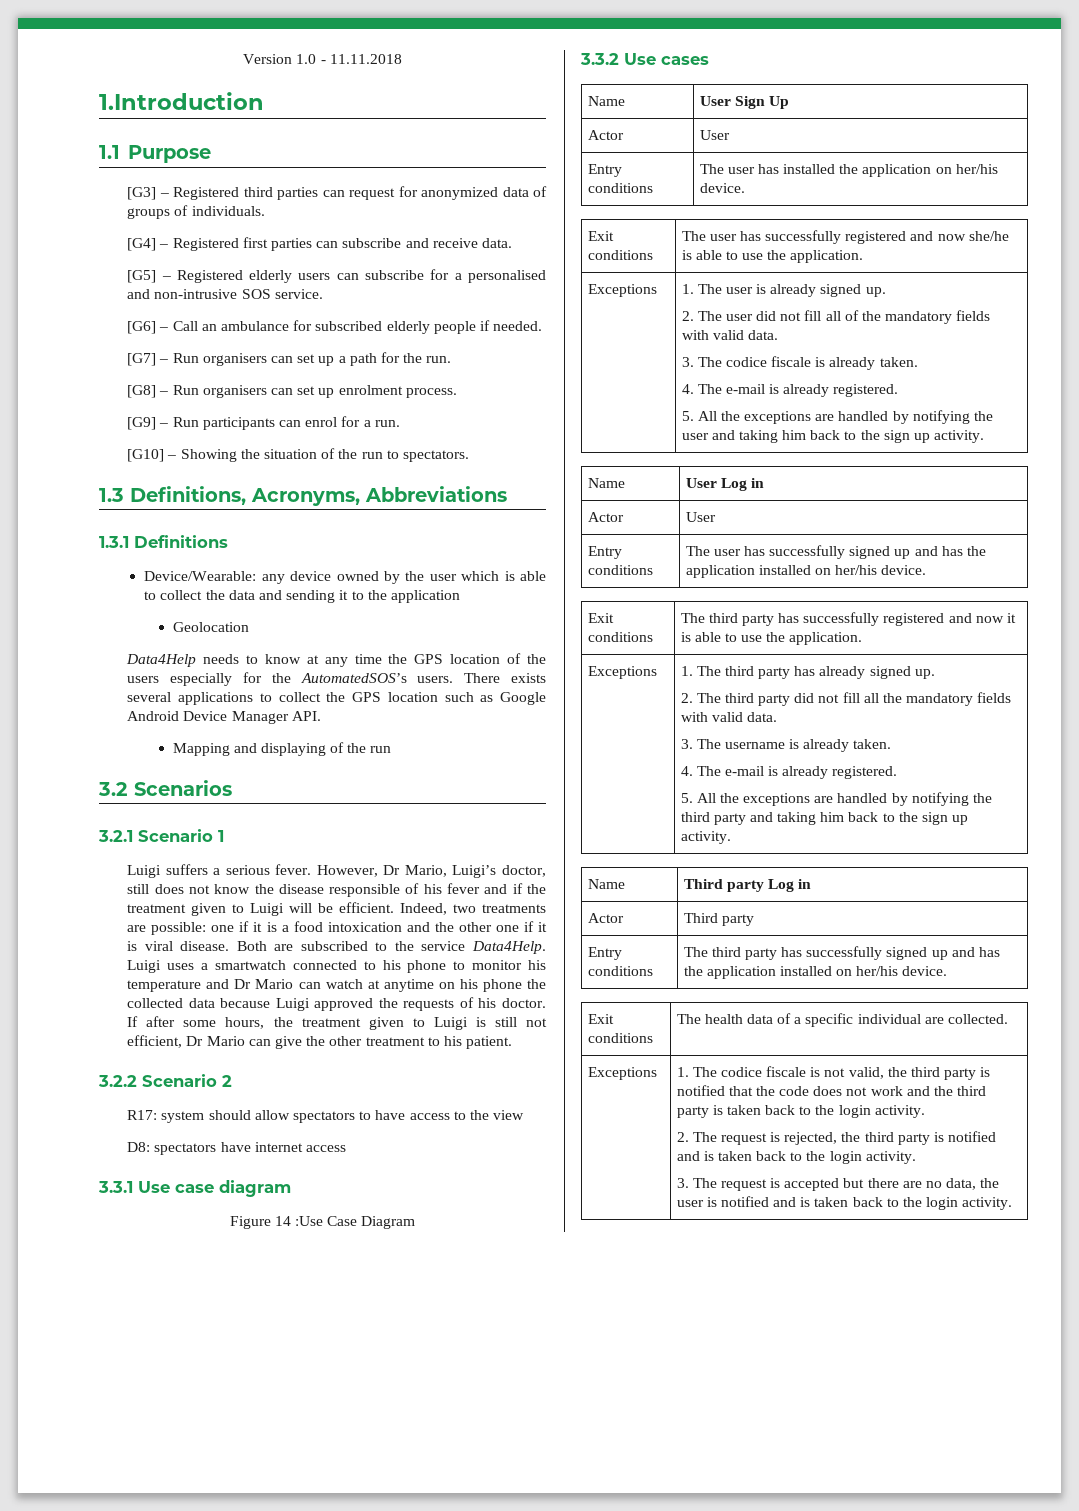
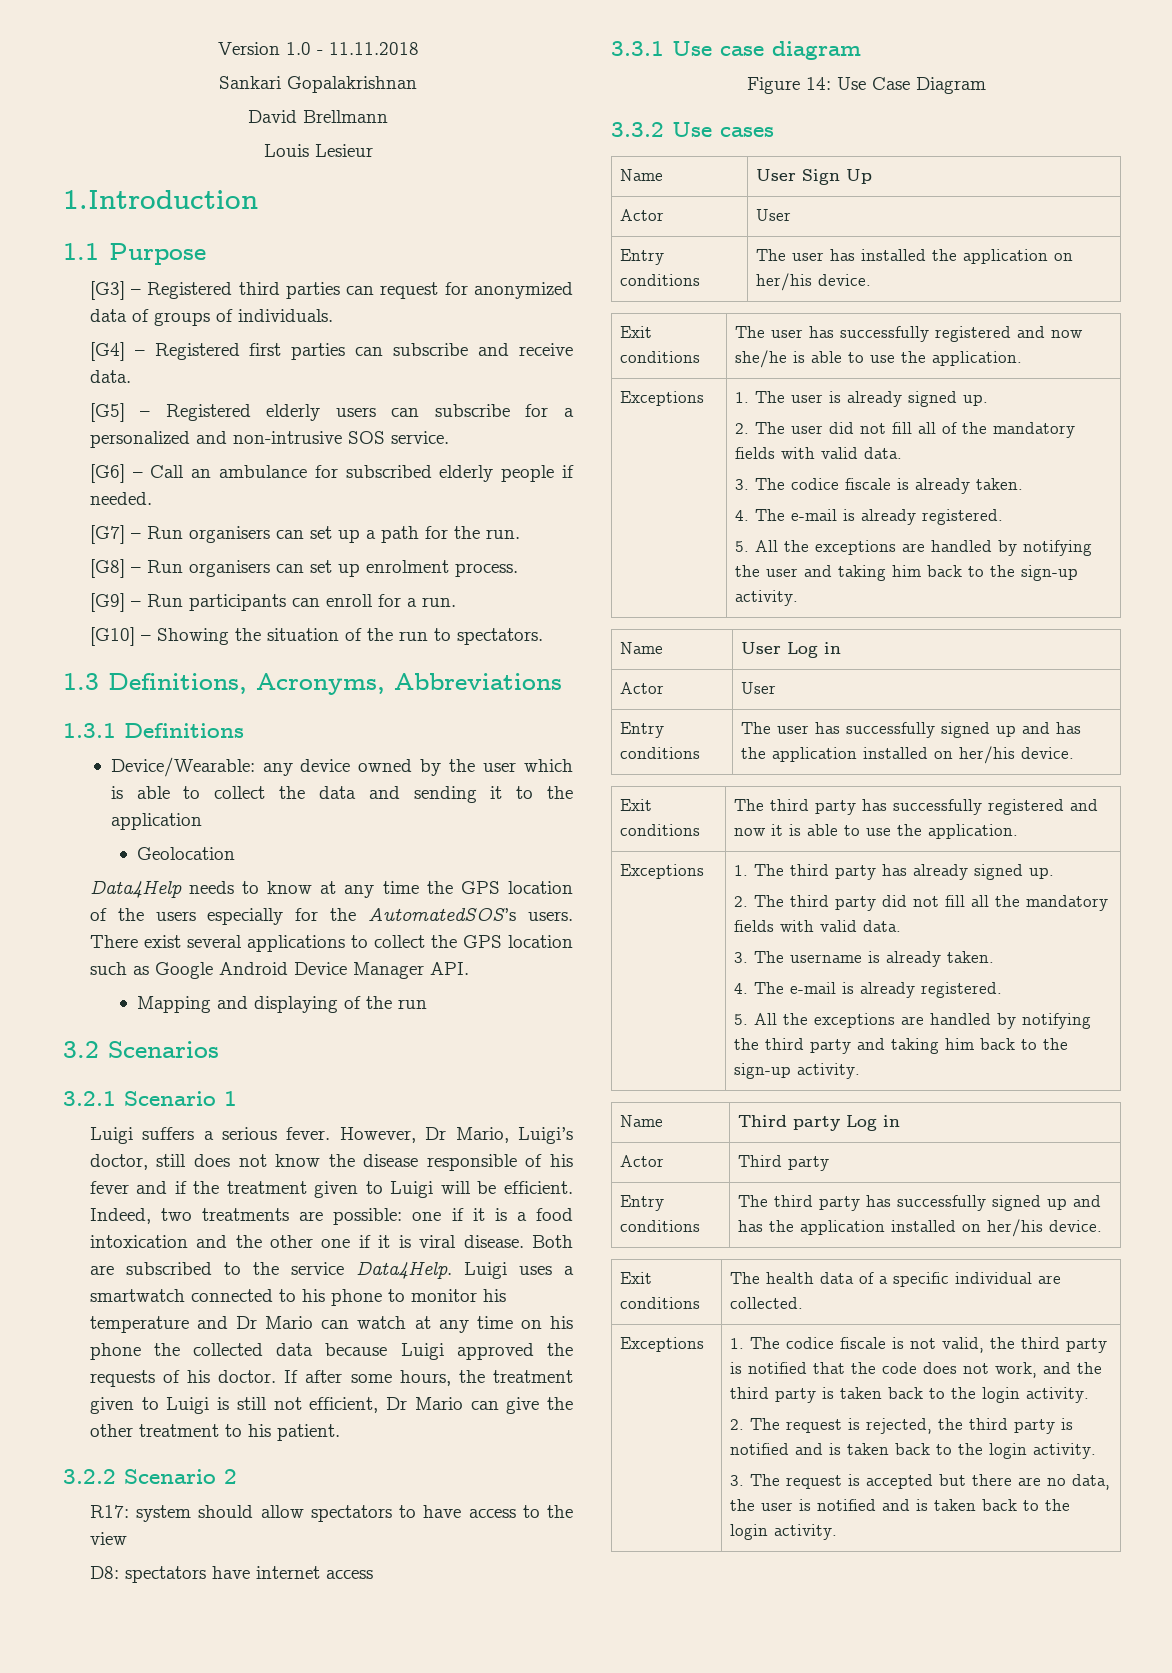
+ Sankari Gopalakrishnan
+ David Brellmann
+ Louis Lesieur
- [G5] – Registered elderly users can subscribe for a personalised and non-intrusive SOS service.
+ [G5] – Registered elderly users can subscribe for a personalized and non-intrusive SOS service.
- [G9] – Run participants can enrol for a run.
+ [G9] – Run participants can enroll for a run.
- There exists several applications to collect the GPS location such as Google Android Device Manager API.
+ There exist several applications to collect the GPS location such as Google Android Device Manager API.
- Luigi uses a smartwatch connected to his phone to monitor his temperature and Dr Mario can watch at anytime on his phone the collected data because Luigi approved the requests of his doctor.
+ Luigi uses a smartwatch connected to his phone to monitor his temperature and Dr Mario can watch at any time on his phone the collected data because Luigi approved the requests of his doctor.
- Figure 14 :Use Case Diagram
+ Figure 14: Use Case Diagram
- 5. All the exceptions are handled by notifying the user and taking him back to the sign up activity.
+ 5. All the exceptions are handled by notifying the user and taking him back to the sign-up activity.
- 5. All the exceptions are handled by notifying the third party and taking him back to the sign up activity.
+ 5. All the exceptions are handled by notifying the third party and taking him back to the sign-up activity.
- 1. The codice fiscale is not valid, the third party is notified that the code does not work and the third party is taken back to the login activity.
+ 1. The codice fiscale is not valid, the third party is notified that the code does not work, and the third party is taken back to the login activity.

